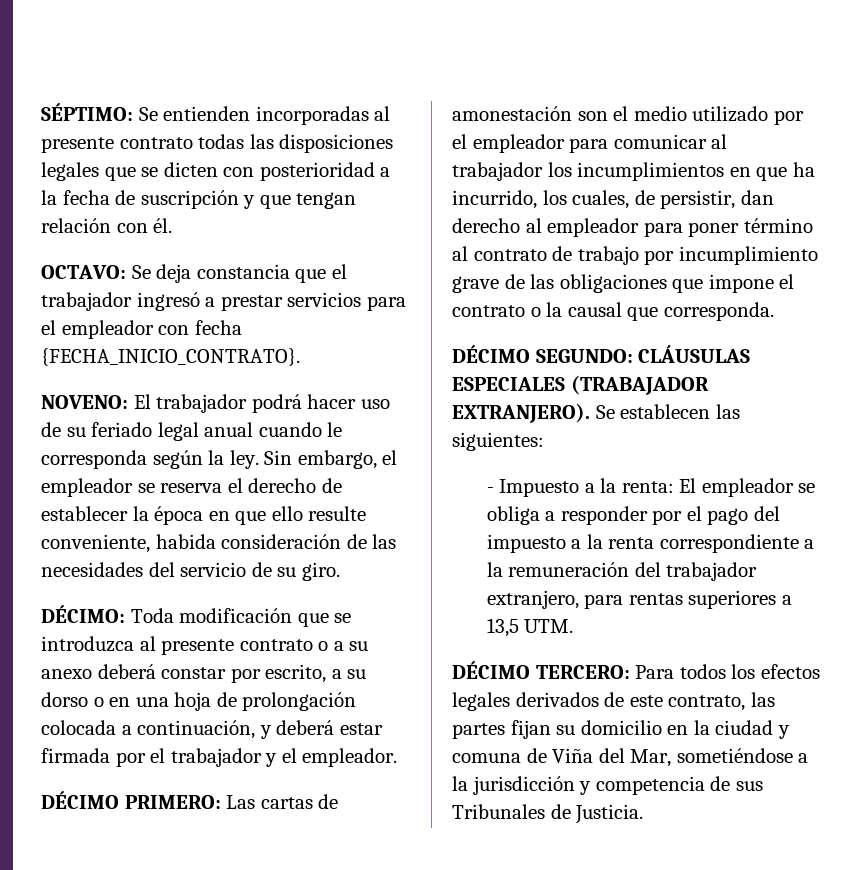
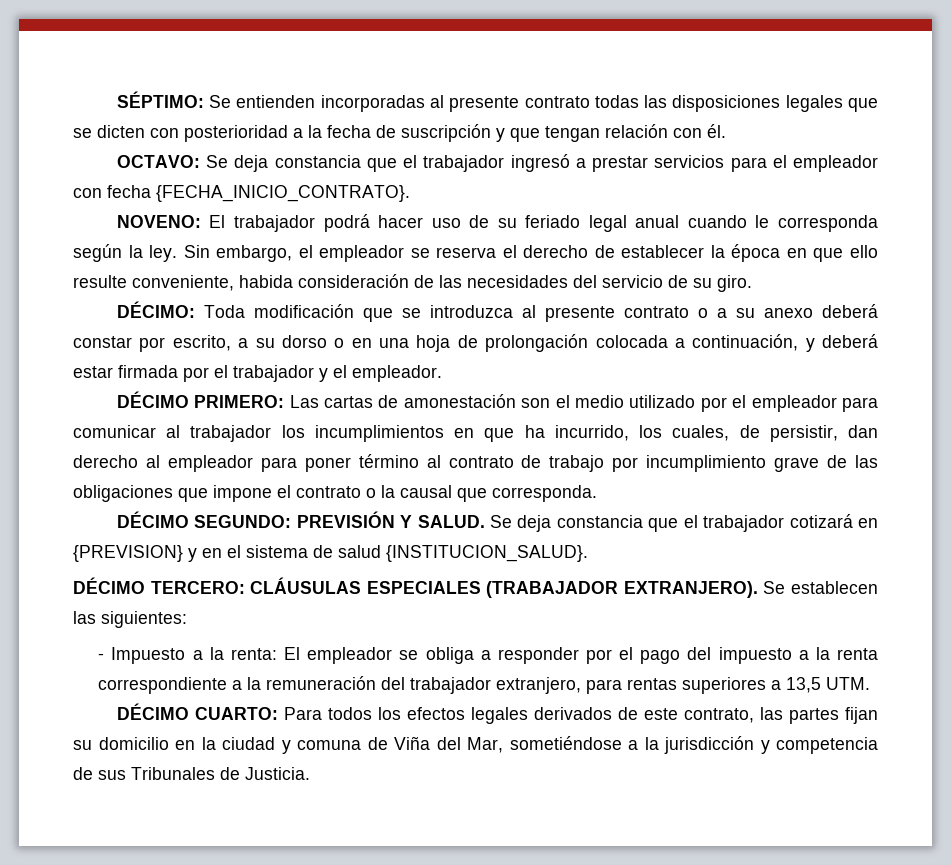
- DÉCIMO SEGUNDO: CLÁUSULAS ESPECIALES (TRABAJADOR EXTRANJERO).
+ DÉCIMO SEGUNDO: PREVISIÓN Y SALUD. Se deja constancia que el trabajador cotizará en {PREVISION} y en el sistema de salud {INSTITUCION_SALUD}.
+ DÉCIMO TERCERO: CLÁUSULAS ESPECIALES (TRABAJADOR EXTRANJERO).
- DÉCIMO TERCERO: Para todos los efectos legales derivados de este contrato, las partes fijan su domicilio en la ciudad y comuna de Viña del Mar, sometiéndose a la jurisdicción y competencia de sus Tribunales de Justicia.
+ DÉCIMO CUARTO: Para todos los efectos legales derivados de este contrato, las partes fijan su domicilio en la ciudad y comuna de Viña del Mar, sometiéndose a la jurisdicción y competencia de sus Tribunales de Justicia.

